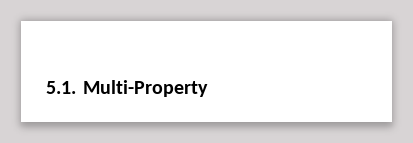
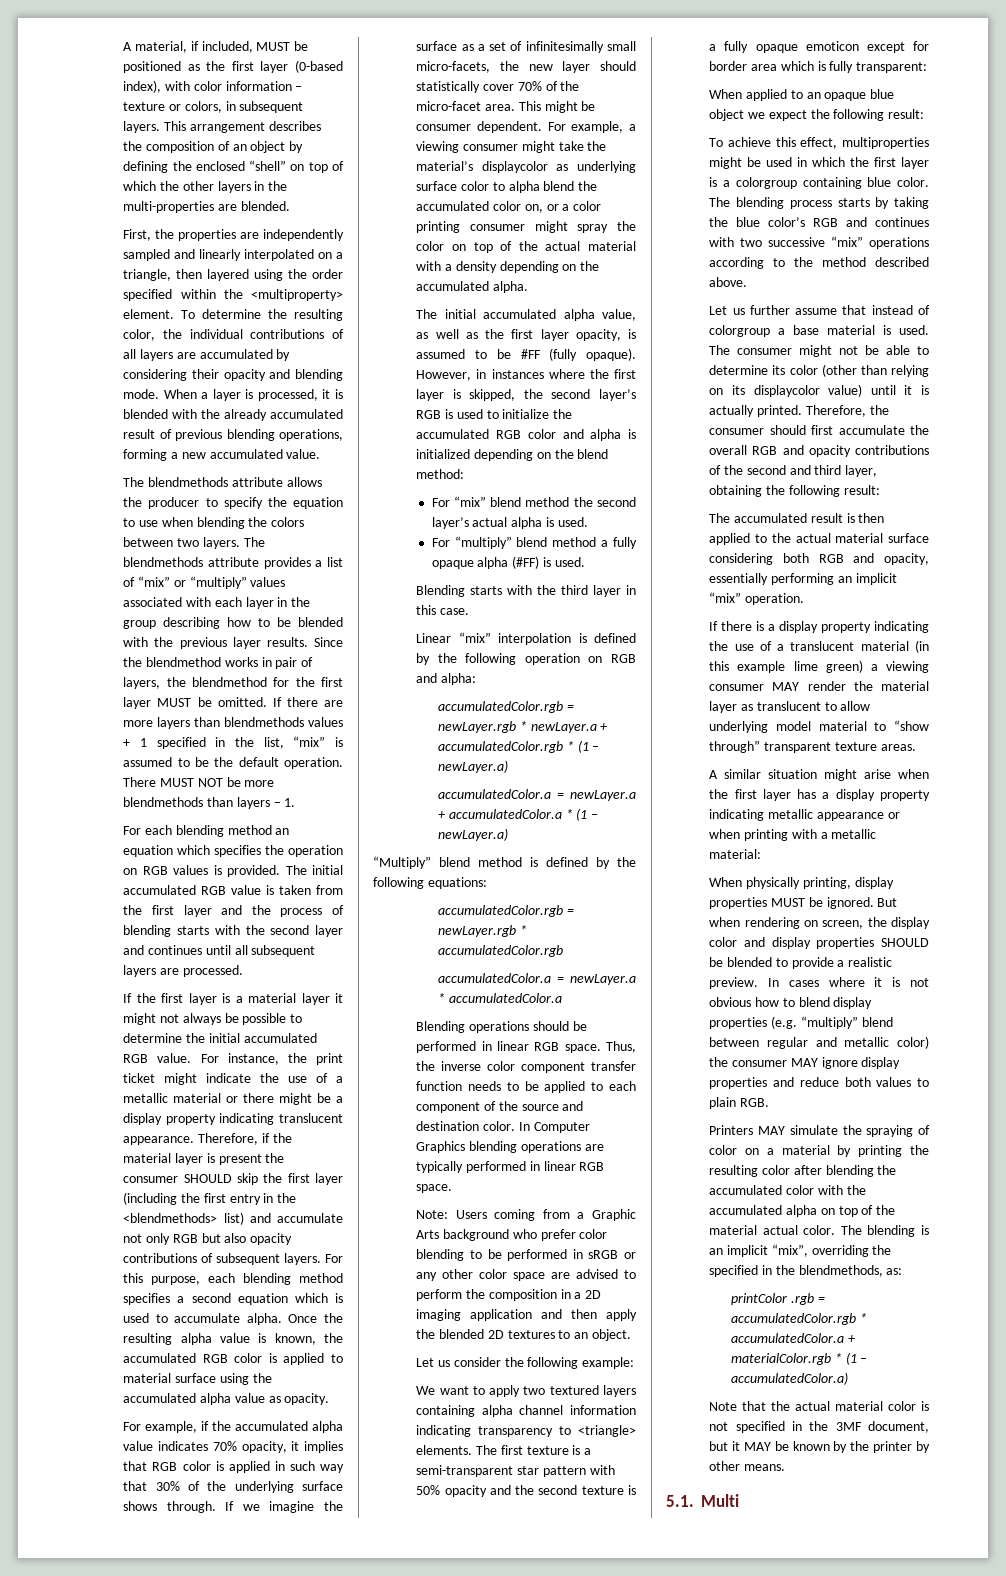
- 5.1. Multi-Property
+ A material, if included, MUST be positioned as the first layer (0-based index), with color information – texture or colors, in subsequent layers. This arrangement describes the composition of an object by defining the enclosed “shell” on top of which the other layers in the multi-properties are blended.
+ First, the properties are independently sampled and linearly interpolated on a triangle, then layered using the order specified within the <multiproperty> element. To determine the resulting color, the individual contributions of all layers are accumulated by considering their opacity and blending mode. When a layer is processed, it is blended with the already accumulated result of previous blending operations, forming a new accumulated value.
+ The blendmethods attribute allows the producer to specify the equation to use when blending the colors between two layers. The blendmethods attribute provides a list of “mix” or “multiply” values associated with each layer in the group describing how to be blended with the previous layer results. Since the blendmethod works in pair of layers, the blendmethod for the first layer MUST be omitted. If there are more layers than blendmethods values + 1 specified in the list, “mix” is assumed to be the default operation. There MUST NOT be more blendmethods than layers – 1.
+ For each blending method an equation which specifies the operation on RGB values is provided. The initial accumulated RGB value is taken from the first layer and the process of blending starts with the second layer and continues until all subsequent layers are processed.
+ If the first layer is a material layer it might not always be possible to determine the initial accumulated RGB value. For instance, the print ticket might indicate the use of a metallic material or there might be a display property indicating translucent appearance. Therefore, if the material layer is present the consumer SHOULD skip the first layer (including the first entry in the <blendmethods> list) and accumulate not only RGB but also opacity contributions of subsequent layers. For this purpose, each blending method specifies a second equation which is used to accumulate alpha. Once the resulting alpha value is known, the accumulated RGB color is applied to material surface using the accumulated alpha value as opacity.
+ For example, if the accumulated alpha value indicates 70% opacity, it implies that RGB color is applied in such way that 30% of the underlying surface shows through. If we imagine the surface as a set of infinitesimally small micro-facets, the new layer should statistically cover 70% of the micro-facet area. This might be consumer dependent. For example, a viewing consumer might take the material’s displaycolor as underlying surface color to alpha blend the accumulated color on, or a color printing consumer might spray the color on top of the actual material with a density depending on the accumulated alpha.
+ The initial accumulated alpha value, as well as the first layer opacity, is assumed to be #FF (fully opaque). However, in instances where the first layer is skipped, the second layer’s RGB is used to initialize the accumulated RGB color and alpha is initialized depending on the blend method:
+ For “mix” blend method the second layer’s actual alpha is used.
+ For “multiply” blend method a fully opaque alpha (#FF) is used.
+ Blending starts with the third layer in this case.
+ Linear “mix” interpolation is defined by the following operation on RGB and alpha:
+ accumulatedColor.rgb = newLayer.rgb * newLayer.a + accumulatedColor.rgb * (1 – newLayer.a)
+ accumulatedColor.a = newLayer.a + accumulatedColor.a * (1 – newLayer.a)
+ “Multiply” blend method is defined by the following equations:
+ accumulatedColor.rgb = newLayer.rgb * accumulatedColor.rgb
+ accumulatedColor.a = newLayer.a * accumulatedColor.a
+ Blending operations should be performed in linear RGB space. Thus, the inverse color component transfer function needs to be applied to each component of the source and destination color. In Computer Graphics blending operations are typically performed in linear RGB space.
+ Note: Users coming from a Graphic Arts background who prefer color blending to be performed in sRGB or any other color space are advised to perform the composition in a 2D imaging application and then apply the blended 2D textures to an object.
+ Let us consider the following example:
+ We want to apply two textured layers containing alpha channel information indicating transparency to <triangle> elements. The first texture is a semi-transparent star pattern with 50% opacity and the second texture is a fully opaque emoticon except for border area which is fully transparent:
+ When applied to an opaque blue object we expect the following result:
+ To achieve this effect, multiproperties might be used in which the first layer is a colorgroup containing blue color. The blending process starts by taking the blue color’s RGB and continues with two successive “mix” operations according to the method described above.
+ Let us further assume that instead of colorgroup a base material is used. The consumer might not be able to determine its color (other than relying on its displaycolor value) until it is actually printed. Therefore, the consumer should first accumulate the overall RGB and opacity contributions of the second and third layer, obtaining the following result:
+ The accumulated result is then applied to the actual material surface considering both RGB and opacity, essentially performing an implicit “mix” operation.
+ If there is a display property indicating the use of a translucent material (in this example lime green) a viewing consumer MAY render the material layer as translucent to allow underlying model material to “show through” transparent texture areas.
+ A similar situation might arise when the first layer has a display property indicating metallic appearance or when printing with a metallic material:
+ When physically printing, display properties MUST be ignored. But when rendering on screen, the display color and display properties SHOULD be blended to provide a realistic preview. In cases where it is not obvious how to blend display properties (e.g. “multiply” blend between regular and metallic color) the consumer MAY ignore display properties and reduce both values to plain RGB.
+ Printers MAY simulate the spraying of color on a material by printing the resulting color after blending the accumulated color with the accumulated alpha on top of the material actual color. The blending is an implicit “mix”, overriding the specified in the blendmethods, as:
+ printColor .rgb = accumulatedColor.rgb * accumulatedColor.a + materialColor.rgb * (1 – accumulatedColor.a)
+ Note that the actual material color is not specified in the 3MF document, but it MAY be known by the printer by other means.
+ 5.1. Multi

